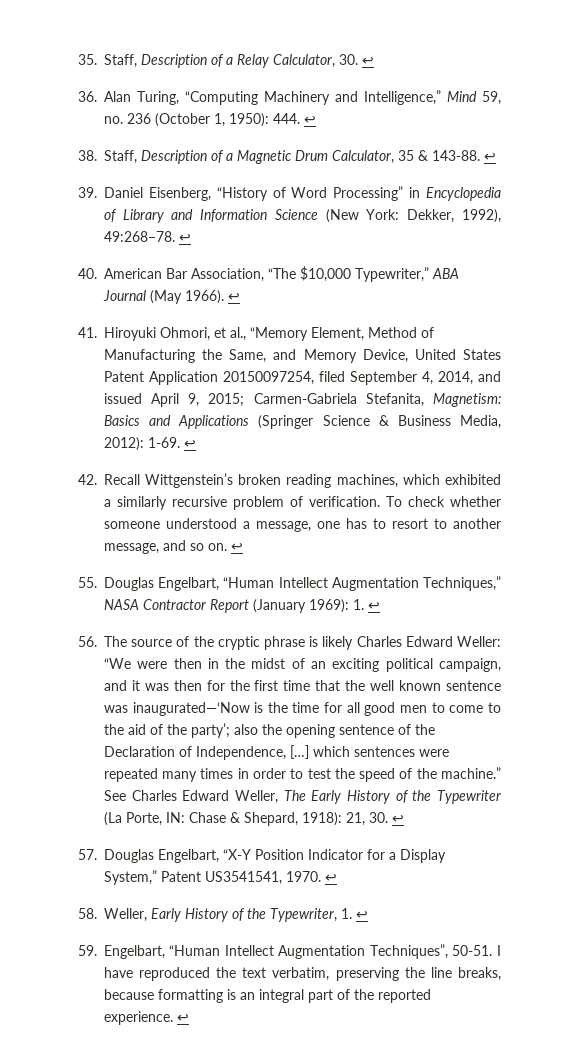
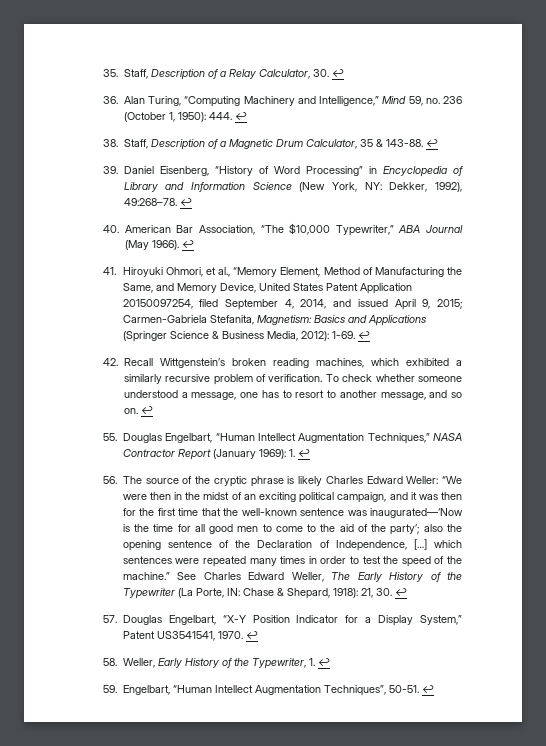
- 39. Daniel Eisenberg, “History of Word Processing” in Encyclopedia of Library and Information Science (New York: Dekker, 1992), 49:268–78.
+ 39. Daniel Eisenberg, “History of Word Processing” in Encyclopedia of Library and Information Science (New York, NY: Dekker, 1992), 49:268–78.
- “We were then in the midst of an exciting political campaign, and it was then for the first time that the well known sentence was inaugurated—‘Now is the time for all good men to come to the aid of the party’;
+ “We were then in the midst of an exciting political campaign, and it was then for the first time that the well-known sentence was inaugurated—‘Now is the time for all good men to come to the aid of the party’;
- I have reproduced the text verbatim, preserving the line breaks, because formatting is an integral part of the reported experience.

